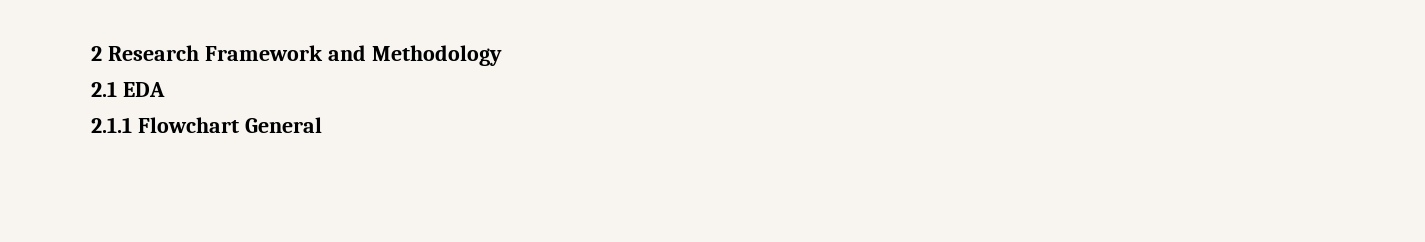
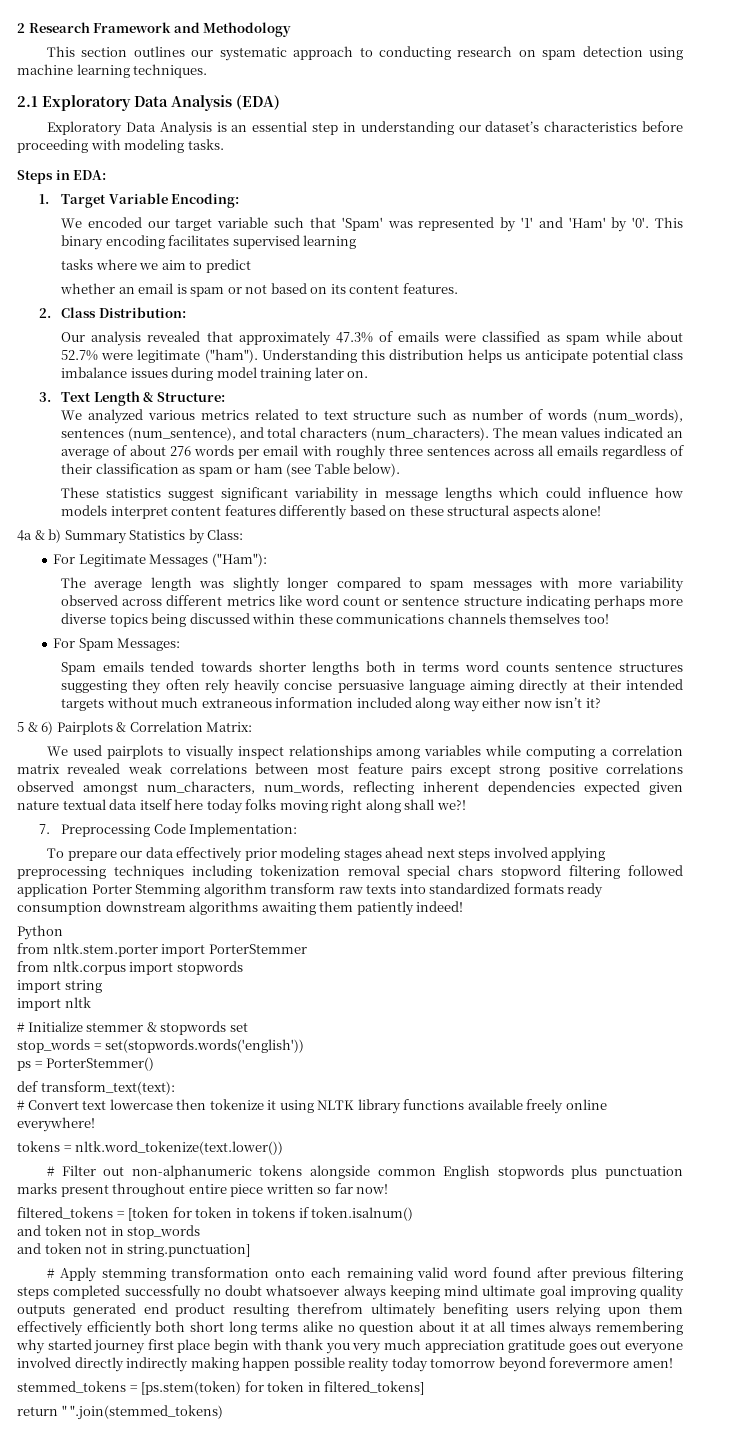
- 2.1 EDA
- 2.1.1 Flowchart General
+ This section outlines our systematic approach to conducting research on spam detection using machine learning techniques.
+ 2.1 Exploratory Data Analysis (EDA)
+ Exploratory Data Analysis is an essential step in understanding our dataset’s characteristics before proceeding with modeling tasks.
+ Steps in EDA:
+ 1. Target Variable Encoding:
+ We encoded our target variable such that 'Spam' was represented by '1' and 'Ham' by '0'. This binary encoding facilitates supervised learning
+ tasks where we aim to predict
+ whether an email is spam or not based on its content features.
+ 2. Class Distribution:
+ Our analysis revealed that approximately 47.3% of emails were classified as spam while about 52.7% were legitimate ("ham"). Understanding this distribution helps us anticipate potential class imbalance issues during model training later on.
+ 3. Text Length & Structure:
+ We analyzed various metrics related to text structure such as number of words (num_words), sentences (num_sentence), and total characters (num_characters). The mean values indicated an average of about 276 words per email with roughly three sentences across all emails regardless of their classification as spam or ham (see Table below).
+ These statistics suggest significant variability in message lengths which could influence how models interpret content features differently based on these structural aspects alone!
+ 4a & b) Summary Statistics by Class:
+ For Legitimate Messages ("Ham"):
+ The average length was slightly longer compared to spam messages with more variability observed across different metrics like word count or sentence structure indicating perhaps more diverse topics being discussed within these communications channels themselves too!
+ For Spam Messages:
+ Spam emails tended towards shorter lengths both in terms word counts sentence structures suggesting they often rely heavily concise persuasive language aiming directly at their intended targets without much extraneous information included along way either now isn’t it?
+ 5 & 6) Pairplots & Correlation Matrix:
+ We used pairplots to visually inspect relationships among variables while computing a correlation matrix revealed weak correlations between most feature pairs except strong positive correlations observed amongst num_characters, num_words, reflecting inherent dependencies expected given nature textual data itself here today folks moving right along shall we?!
+ 7. Preprocessing Code Implementation:
+ To prepare our data effectively prior modeling stages ahead next steps involved applying preprocessing techniques including tokenization removal special chars stopword filtering followed application Porter Stemming algorithm transform raw texts into standardized formats ready consumption downstream algorithms awaiting them patiently indeed!
+ Python
+ from nltk.stem.porter import PorterStemmer
+ from nltk.corpus import stopwords
+ import string
+ import nltk
+ # Initialize stemmer & stopwords set
+ stop_words = set(stopwords.words('english'))
+ ps = PorterStemmer()
+ def transform_text(text):
+ # Convert text lowercase then tokenize it using NLTK library functions available freely online everywhere!
+ tokens = nltk.word_tokenize(text.lower())
+ # Filter out non-alphanumeric tokens alongside common English stopwords plus punctuation marks present throughout entire piece written so far now!
+ filtered_tokens = [token for token in tokens if token.isalnum()
+ and token not in stop_words
+ and token not in string.punctuation]
+ # Apply stemming transformation onto each remaining valid word found after previous filtering steps completed successfully no doubt whatsoever always keeping mind ultimate goal improving quality outputs generated end product resulting therefrom ultimately benefiting users relying upon them effectively efficiently both short long terms alike no question about it at all times always remembering why started journey first place begin with thank you very much appreciation gratitude goes out everyone involved directly indirectly making happen possible reality today tomorrow beyond forevermore amen!
+ stemmed_tokens = [ps.stem(token) for token in filtered_tokens]
+ return " ".join(stemmed_tokens)

